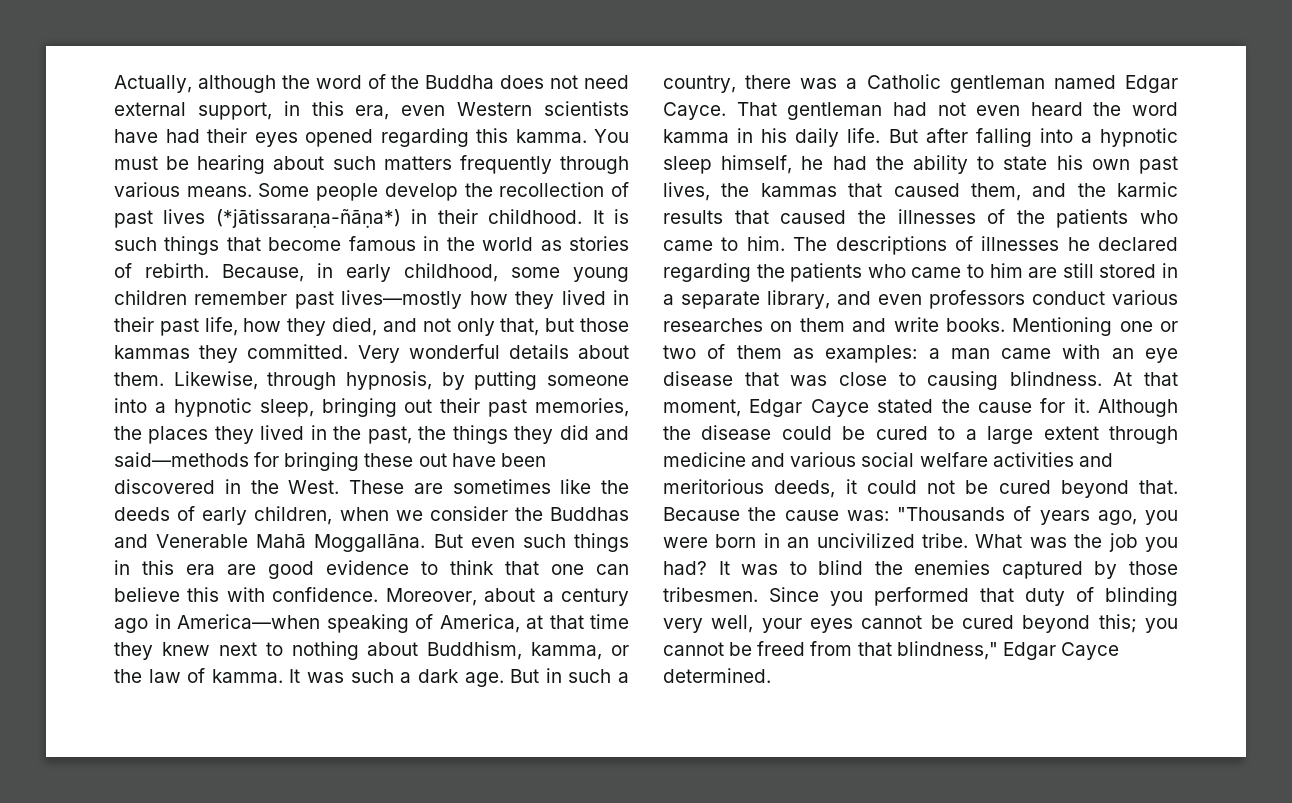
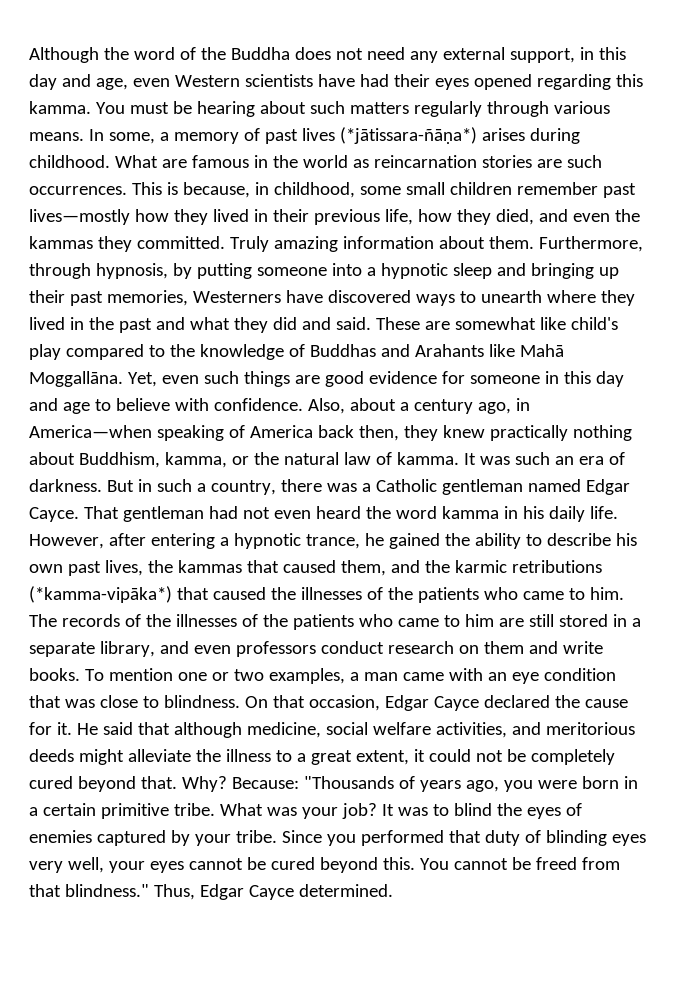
- Actually, although the word of the Buddha does not need external support, in this era, even Western scientists have had their eyes opened regarding this kamma.
+ Although the word of the Buddha does not need any external support, in this day and age, even Western scientists have had their eyes opened regarding this kamma.
- You must be hearing about such matters frequently through various means.
+ You must be hearing about such matters regularly through various means.
- Some people develop the recollection of past lives (*jātissaraṇa-ñāṇa*) in their childhood. It is such things that become famous in the world as stories of rebirth. Because, in early childhood, some young children remember past lives—mostly how they lived in their past life, how they died, and not only that, but those kammas they committed. Very wonderful details about them.
+ In some, a memory of past lives (*jātissara-ñāṇa*) arises during childhood. What are famous in the world as reincarnation stories are such occurrences. This is because, in childhood, some small children remember past lives—mostly how they lived in their previous life, how they died, and even the kammas they committed. Truly amazing information about them.
- Likewise, through hypnosis, by putting someone into a hypnotic sleep, bringing out their past memories, the places they lived in the past, the things they did and said—methods for bringing these out have been discovered in the West. These are sometimes like the deeds of early children, when we consider the Buddhas and Venerable Mahā Moggallāna.
+ Furthermore, through hypnosis, by putting someone into a hypnotic sleep and bringing up their past memories, Westerners have discovered ways to unearth where they lived in the past and what they did and said. These are somewhat like child's play compared to the knowledge of Buddhas and Arahants like Mahā Moggallāna.
- But even such things in this era are good evidence to think that one can believe this with confidence.
+ Yet, even such things are good evidence for someone in this day and age to believe with confidence.
- Moreover, about a century ago in America—when speaking of America, at that time they knew next to nothing about Buddhism, kamma, or the law of kamma.
+ Also, about a century ago, in America—when speaking of America back then, they knew practically nothing about Buddhism, kamma, or the natural law of kamma.
- It was such a dark age.
+ It was such an era of darkness.
- But after falling into a hypnotic sleep himself, he had the ability to state his own past lives, the kammas that caused them, and the karmic results that caused the illnesses of the patients who came to him.
+ However, after entering a hypnotic trance, he gained the ability to describe his own past lives, the kammas that caused them, and the karmic retributions (*kamma-vipāka*) that caused the illnesses of the patients who came to him.
- The descriptions of illnesses he declared regarding the patients who came to him are still stored in a separate library, and even professors conduct various researches on them and write books.
+ The records of the illnesses of the patients who came to him are still stored in a separate library, and even professors conduct research on them and write books.
- Mentioning one or two of them as examples: a man came with an eye disease that was close to causing blindness. At that moment, Edgar Cayce stated the cause for it.
+ To mention one or two examples, a man came with an eye condition that was close to blindness. On that occasion, Edgar Cayce declared the cause for it.
- Although the disease could be cured to a large extent through medicine and various social welfare activities and meritorious deeds, it could not be cured beyond that.
+ He said that although medicine, social welfare activities, and meritorious deeds might alleviate the illness to a great extent, it could not be completely cured beyond that.
- Because the cause was: "Thousands of years ago, you were born in an uncivilized tribe. What was the job you had?
+ Why? Because: "Thousands of years ago, you were born in a certain primitive tribe. What was your job?
- It was to blind the enemies captured by those tribesmen.
+ It was to blind the eyes of enemies captured by your tribe.
- Since you performed that duty of blinding very well, your eyes cannot be cured beyond this; you cannot be freed from that blindness," Edgar Cayce determined.
+ Since you performed that duty of blinding eyes very well, your eyes cannot be cured beyond this. You cannot be freed from that blindness." Thus, Edgar Cayce determined.

